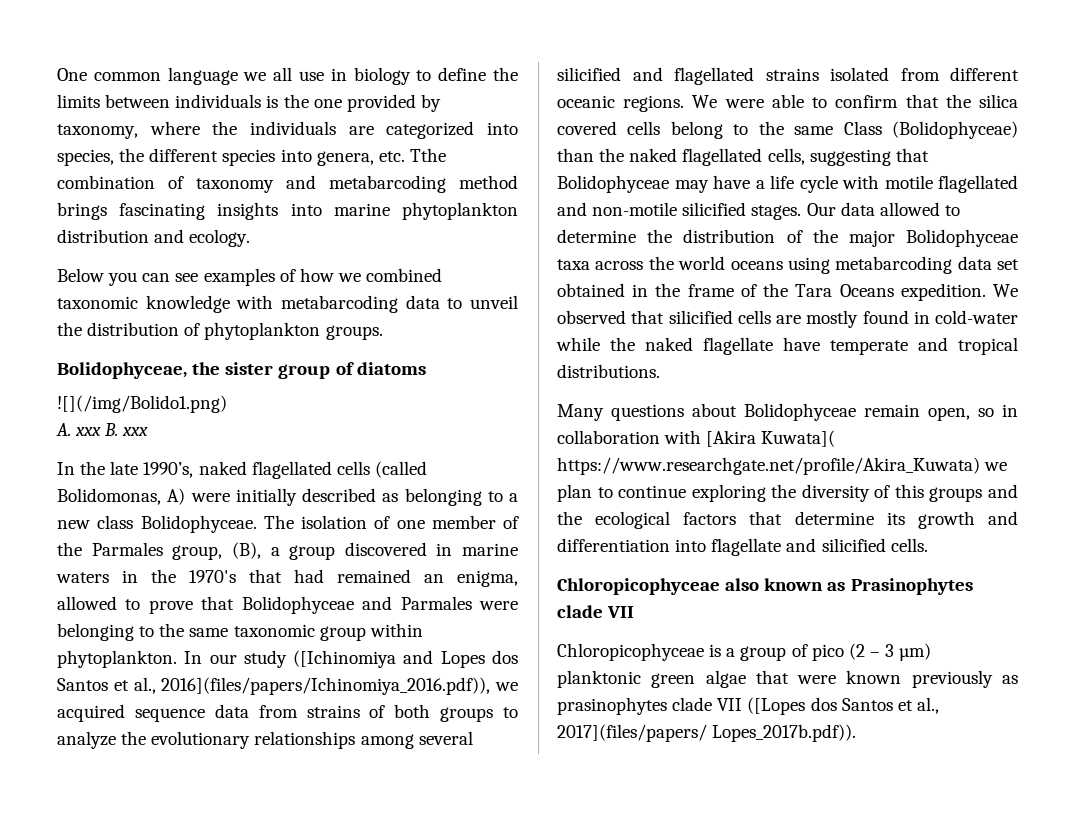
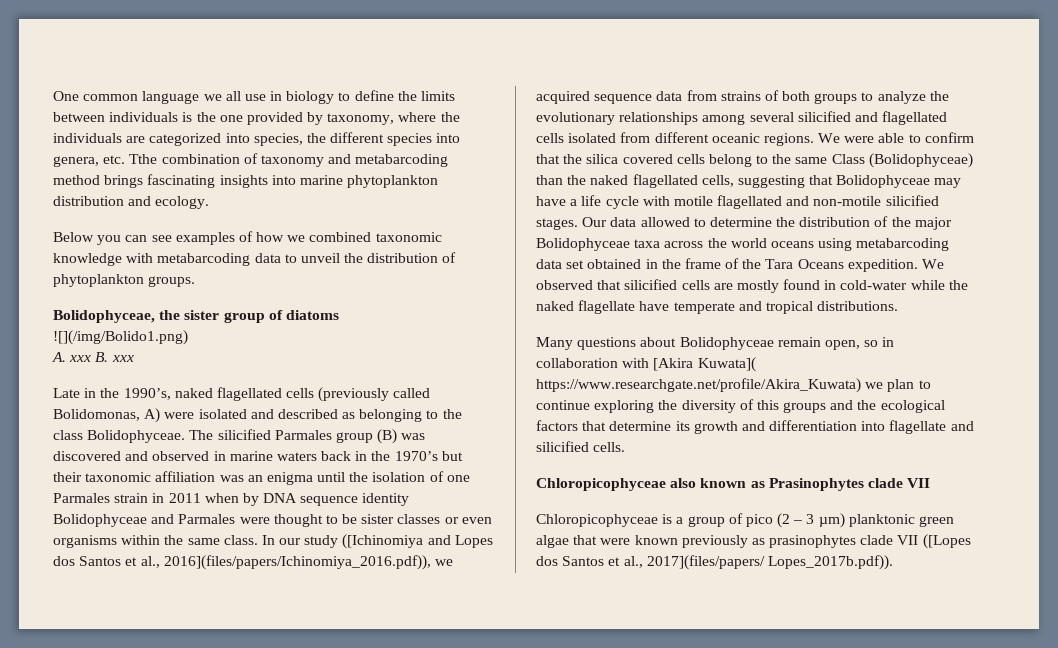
- In the late 1990’s, naked flagellated cells (called Bolidomonas, A) were initially described as belonging to a new class Bolidophyceae.
+ Late in the 1990’s, naked flagellated cells (previously called Bolidomonas, A) were isolated and described as belonging to the class Bolidophyceae.
- The isolation of one member of the Parmales group, (B), a group discovered in marine waters in the 1970's that had remained an enigma, allowed to prove that Bolidophyceae and Parmales were belonging to the same taxonomic group within phytoplankton.
+ The silicified Parmales group (B) was discovered and observed in marine waters back in the 1970’s but their taxonomic affiliation was an enigma until the isolation of one Parmales strain in 2011 when by DNA sequence identity Bolidophyceae and Parmales were thought to be sister classes or even organisms within the same class.
- In our study ([Ichinomiya and Lopes dos Santos et al., 2016](files/papers/Ichinomiya_2016.pdf)), we acquired sequence data from strains of both groups to analyze the evolutionary relationships among several silicified and flagellated strains isolated from different oceanic regions.
+ In our study ([Ichinomiya and Lopes dos Santos et al., 2016](files/papers/Ichinomiya_2016.pdf)), we acquired sequence data from strains of both groups to analyze the evolutionary relationships among several silicified and flagellated cells isolated from different oceanic regions.

